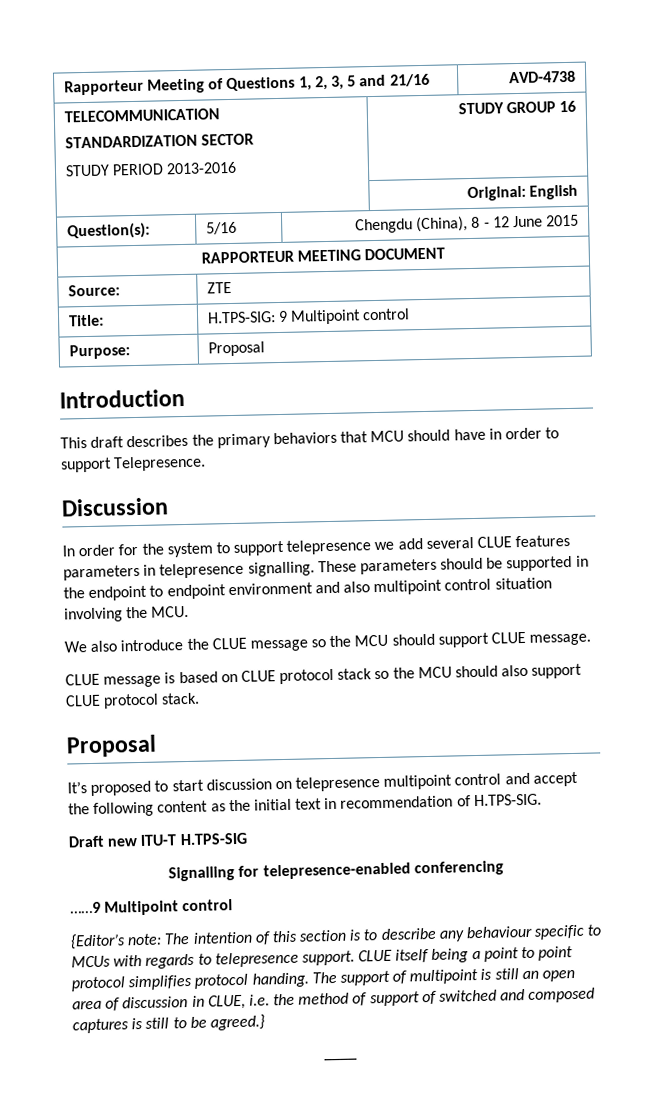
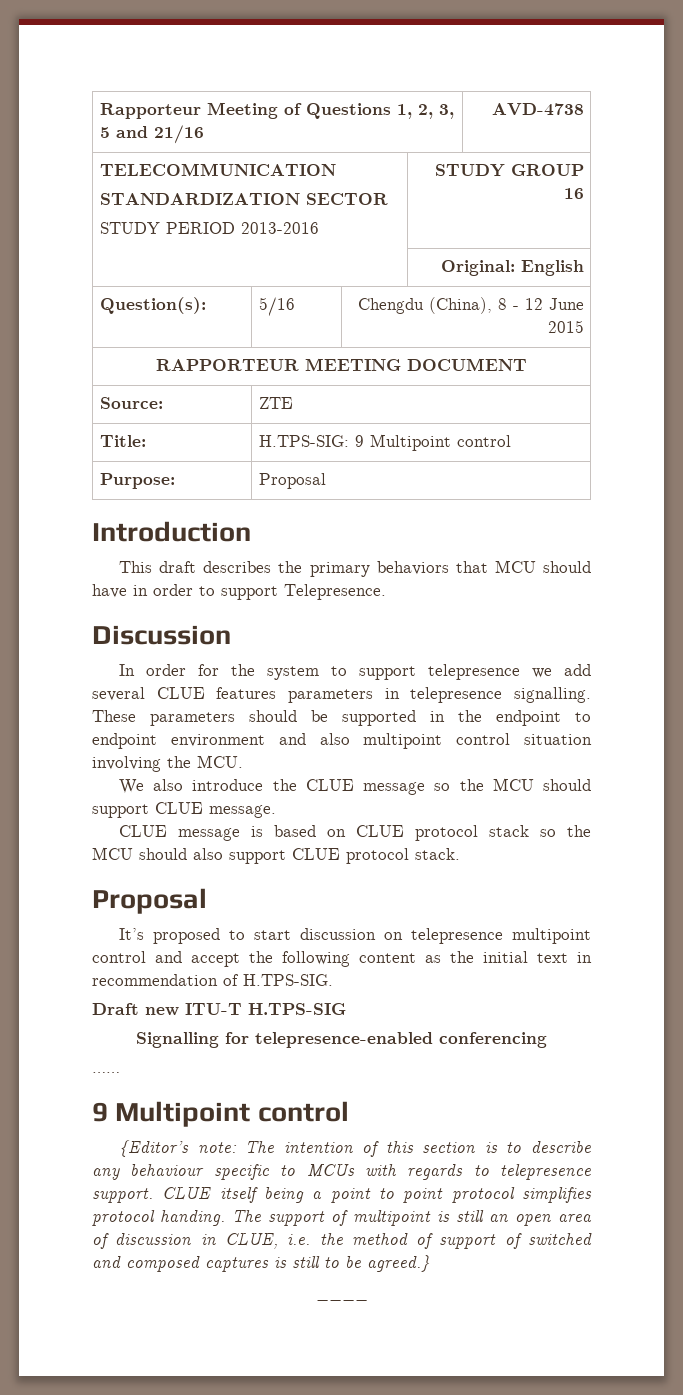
- ……9 Multipoint control
+ ……
+ 9 Multipoint control

